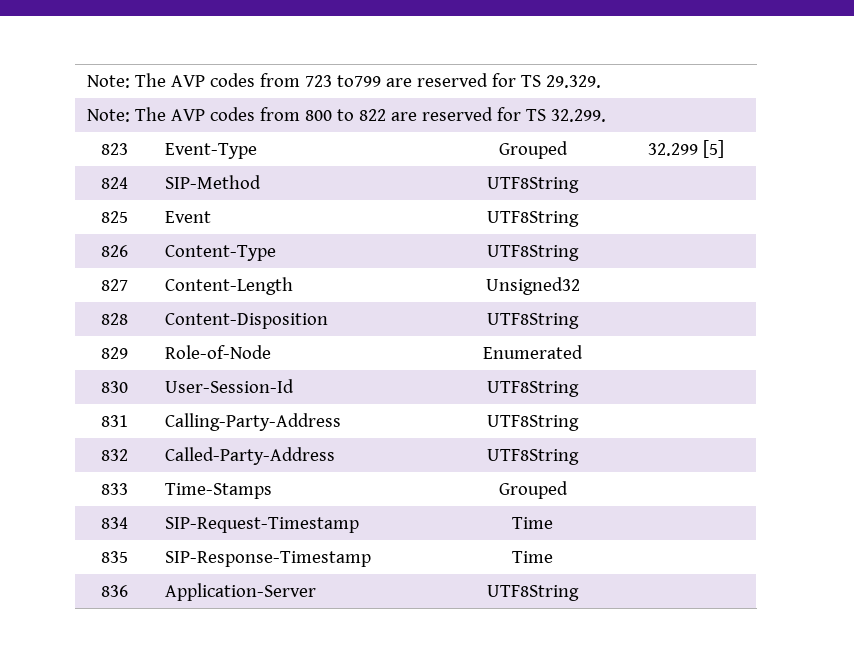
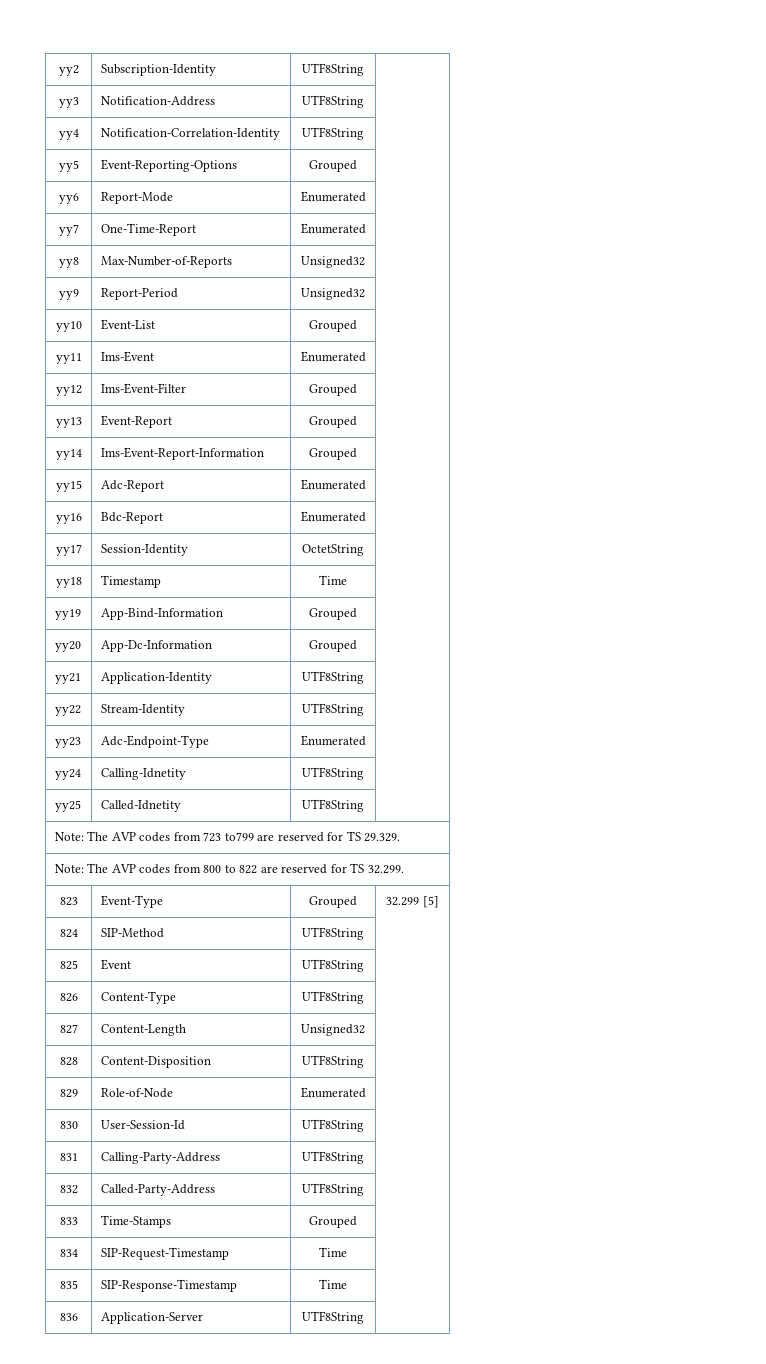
+ yy2 | Subscription-Identity | UTF8String |
+ yy3 | Notification-Address | UTF8String |
+ yy4 | Notification-Correlation-Identity | UTF8String |
+ yy5 | Event-Reporting-Options | Grouped |
+ yy6 | Report-Mode | Enumerated |
+ yy7 | One-Time-Report | Enumerated |
+ yy8 | Max-Number-of-Reports | Unsigned32 |
+ yy9 | Report-Period | Unsigned32 |
+ yy10 | Event-List | Grouped |
+ yy11 | Ims-Event | Enumerated |
+ yy12 | Ims-Event-Filter | Grouped |
+ yy13 | Event-Report | Grouped |
+ yy14 | Ims-Event-Report-Information | Grouped |
+ yy15 | Adc-Report | Enumerated |
+ yy16 | Bdc-Report | Enumerated |
+ yy17 | Session-Identity | OctetString |
+ yy18 | Timestamp | Time |
+ yy19 | App-Bind-Information | Grouped |
+ yy20 | App-Dc-Information | Grouped |
+ yy21 | Application-Identity | UTF8String |
+ yy22 | Stream-Identity | UTF8String |
+ yy23 | Adc-Endpoint-Type | Enumerated |
+ yy24 | Calling-Idnetity | UTF8String |
+ yy25 | Called-Idnetity | UTF8String |

